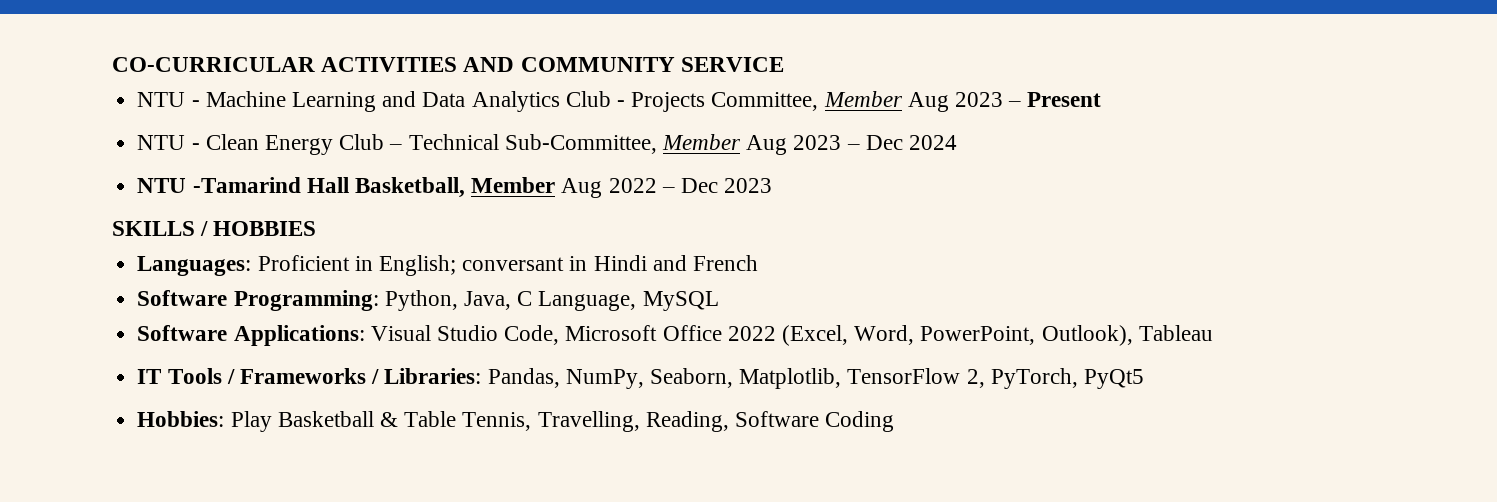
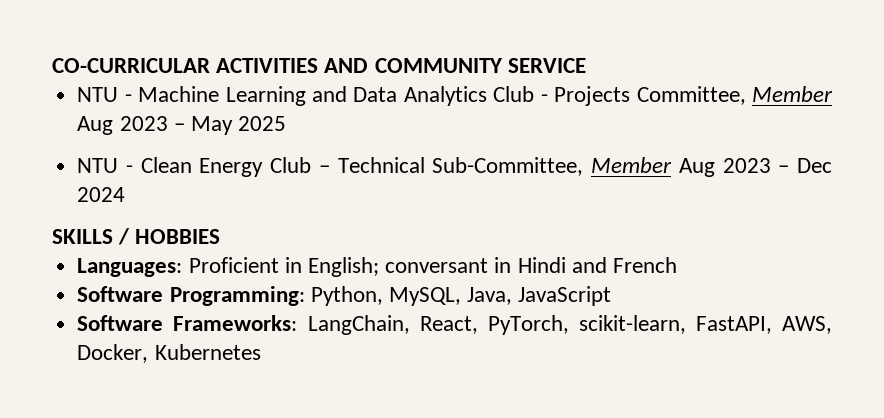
- NTU - Machine Learning and Data Analytics Club - Projects Committee, Member Aug 2023 – Present
+ NTU - Machine Learning and Data Analytics Club - Projects Committee, Member Aug 2023 – May 2025
- NTU -Tamarind Hall Basketball, Member Aug 2022 – Dec 2023
- Software Programming: Python, Java, C Language, MySQL
- Software Applications: Visual Studio Code, Microsoft Office 2022 (Excel, Word, PowerPoint, Outlook), Tableau
- IT Tools / Frameworks / Libraries: Pandas, NumPy, Seaborn, Matplotlib, TensorFlow 2, PyTorch, PyQt5
- Hobbies: Play Basketball & Table Tennis, Travelling, Reading, Software Coding
+ Software Programming: Python, MySQL, Java, JavaScript
+ Software Frameworks: LangChain, React, PyTorch, scikit-learn, FastAPI, AWS, Docker, Kubernetes

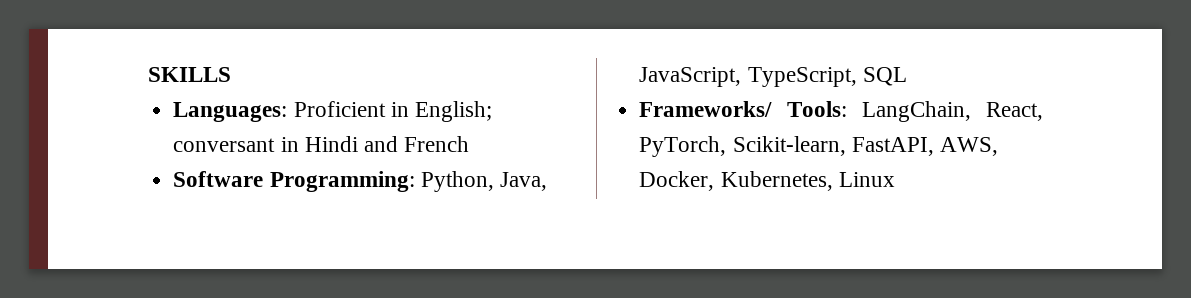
- CO-CURRICULAR ACTIVITIES AND COMMUNITY SERVICE
- NTU - Machine Learning and Data Analytics Club - Projects Committee, Member Aug 2023 – May 2025
- NTU - Clean Energy Club – Technical Sub-Committee, Member Aug 2023 – Dec 2024
- SKILLS / HOBBIES
+ SKILLS
- Software Programming: Python, MySQL, Java, JavaScript
- Software Frameworks: LangChain, React, PyTorch, scikit-learn, FastAPI, AWS, Docker, Kubernetes
+ Software Programming: Python, Java, JavaScript, TypeScript, SQL
+ Frameworks/ Tools: LangChain, React, PyTorch, Scikit-learn, FastAPI, AWS, Docker, Kubernetes, Linux

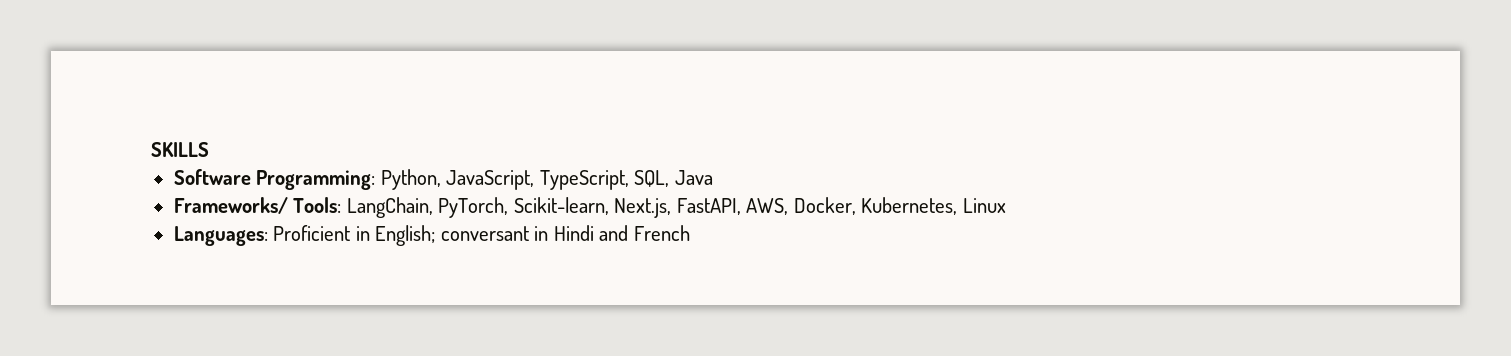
+ Software Programming: Python, JavaScript, TypeScript, SQL, Java
+ Frameworks/ Tools: LangChain, PyTorch, Scikit-learn, Next.js, FastAPI, AWS, Docker, Kubernetes, Linux
- Software Programming: Python, Java, JavaScript, TypeScript, SQL
- Frameworks/ Tools: LangChain, React, PyTorch, Scikit-learn, FastAPI, AWS, Docker, Kubernetes, Linux

